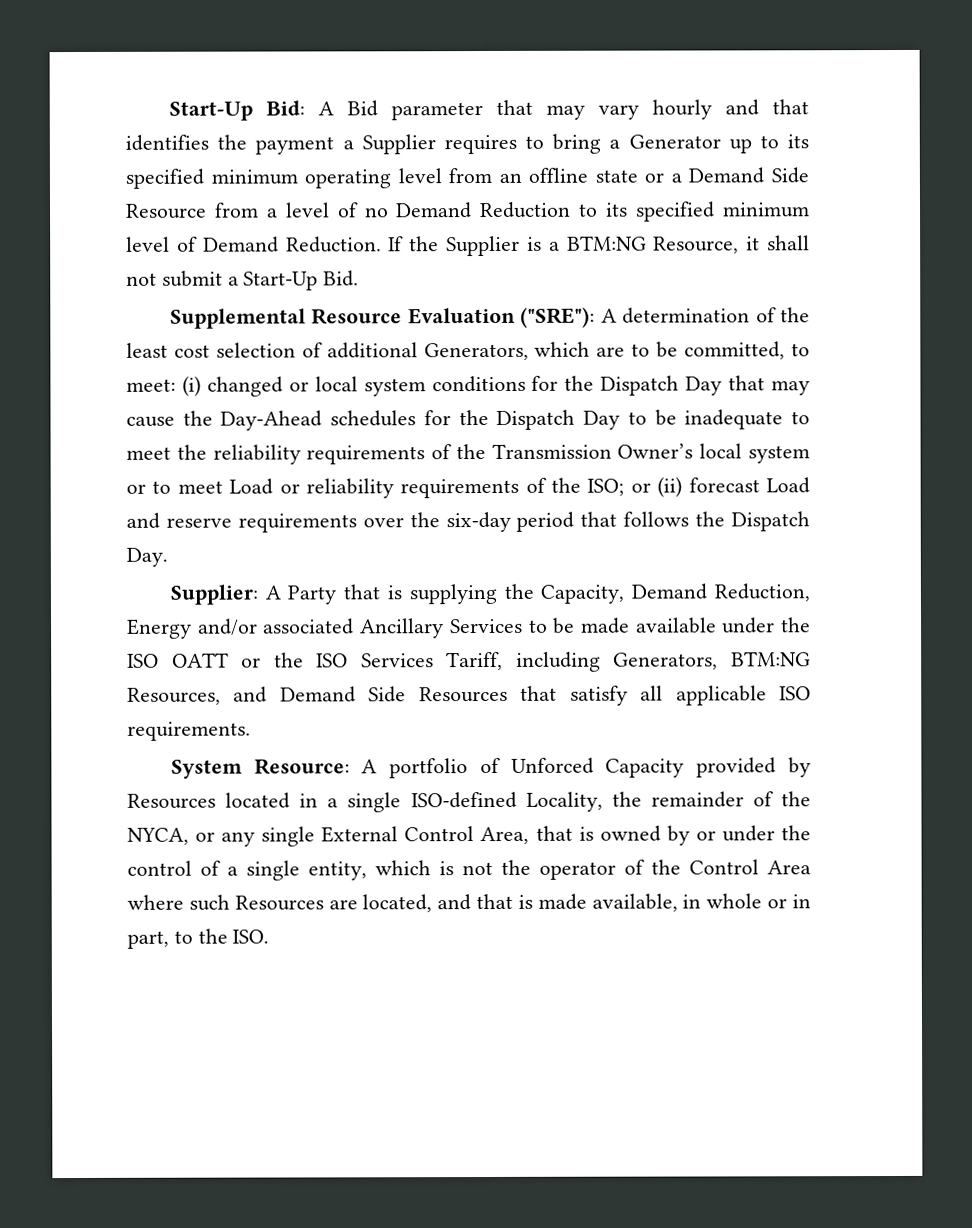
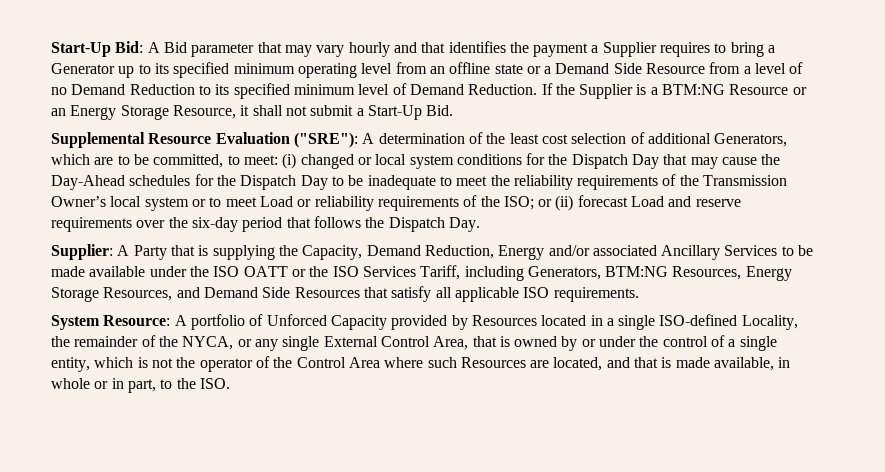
- If the Supplier is a BTM:NG Resource, it shall not submit a Start-Up Bid.
+ If the Supplier is a BTM:NG Resource or an Energy Storage Resource, it shall not submit a Start-Up Bid.
- Supplier: A Party that is supplying the Capacity, Demand Reduction, Energy and/or associated Ancillary Services to be made available under the ISO OATT or the ISO Services Tariff, including Generators, BTM:NG Resources, and Demand Side Resources that satisfy all applicable ISO requirements.
+ Supplier: A Party that is supplying the Capacity, Demand Reduction, Energy and/or associated Ancillary Services to be made available under the ISO OATT or the ISO Services Tariff, including Generators, BTM:NG Resources, Energy Storage Resources, and Demand Side Resources that satisfy all applicable ISO requirements.

